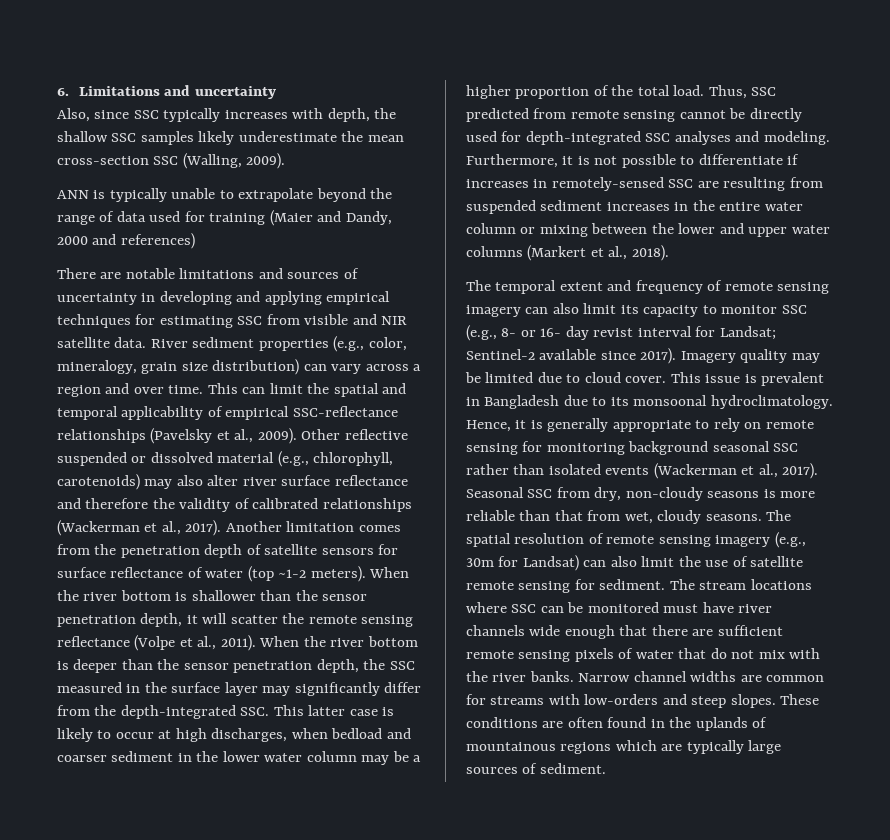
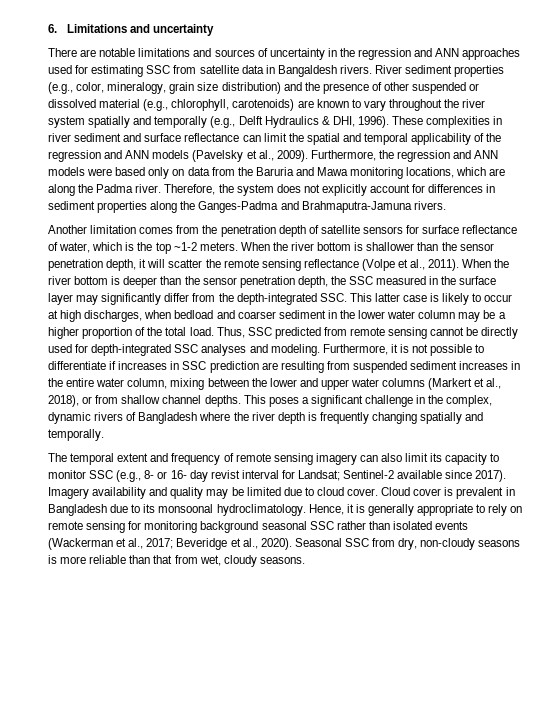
- Also, since SSC typically increases with depth, the shallow SSC samples likely underestimate the mean cross-section SSC (Walling, 2009).
- ANN is typically unable to extrapolate beyond the range of data used for training (Maier and Dandy, 2000 and references)
- There are notable limitations and sources of uncertainty in developing and applying empirical techniques for estimating SSC from visible and NIR satellite data.
+ There are notable limitations and sources of uncertainty in the regression and ANN approaches used for estimating SSC from satellite data in Bangaldesh rivers.
- River sediment properties (e.g., color, mineralogy, grain size distribution) can vary across a region and over time. This can limit the spatial and temporal applicability of empirical SSC-reflectance relationships (Pavelsky et al., 2009). Other reflective suspended or dissolved material (e.g., chlorophyll, carotenoids) may also alter river surface reflectance and therefore the validity of calibrated relationships (Wackerman et al., 2017). Another limitation comes from the penetration depth of satellite sensors for surface reflectance of water (top ~1-2 meters).
+ River sediment properties (e.g., color, mineralogy, grain size distribution) and the presence of other suspended or dissolved material (e.g., chlorophyll, carotenoids) are known to vary throughout the river system spatially and temporally (e.g., Delft Hydraulics & DHI, 1996). These complexities in river sediment and surface reflectance can limit the spatial and temporal applicability of the regression and ANN models (Pavelsky et al., 2009). Furthermore, the regression and ANN models were based only on data from the Baruria and Mawa monitoring locations, which are along the Padma river. Therefore, the system does not explicitly account for differences in sediment properties along the Ganges-Padma and Brahmaputra-Jamuna rivers.
+ Another limitation comes from the penetration depth of satellite sensors for surface reflectance of water, which is the top ~1-2 meters.
- Furthermore, it is not possible to differentiate if increases in remotely-sensed SSC are resulting from suspended sediment increases in the entire water column or mixing between the lower and upper water columns (Markert et al., 2018).
+ Furthermore, it is not possible to differentiate if increases in SSC prediction are resulting from suspended sediment increases in the entire water column, mixing between the lower and upper water columns (Markert et al., 2018), or from shallow channel depths. This poses a significant challenge in the complex, dynamic rivers of Bangladesh where the river depth is frequently changing spatially and temporally.
- Imagery quality may be limited due to cloud cover.
+ Imagery availability and quality may be limited due to cloud cover.
- This issue is prevalent in Bangladesh due to its monsoonal hydroclimatology.
+ Cloud cover is prevalent in Bangladesh due to its monsoonal hydroclimatology.
- Hence, it is generally appropriate to rely on remote sensing for monitoring background seasonal SSC rather than isolated events (Wackerman et al., 2017).
+ Hence, it is generally appropriate to rely on remote sensing for monitoring background seasonal SSC rather than isolated events (Wackerman et al., 2017; Beveridge et al., 2020).
- The spatial resolution of remote sensing imagery (e.g., 30m for Landsat) can also limit the use of satellite remote sensing for sediment. The stream locations where SSC can be monitored must have river channels wide enough that there are sufficient remote sensing pixels of water that do not mix with the river banks. Narrow channel widths are common for streams with low-orders and steep slopes. These conditions are often found in the uplands of mountainous regions which are typically large sources of sediment.

